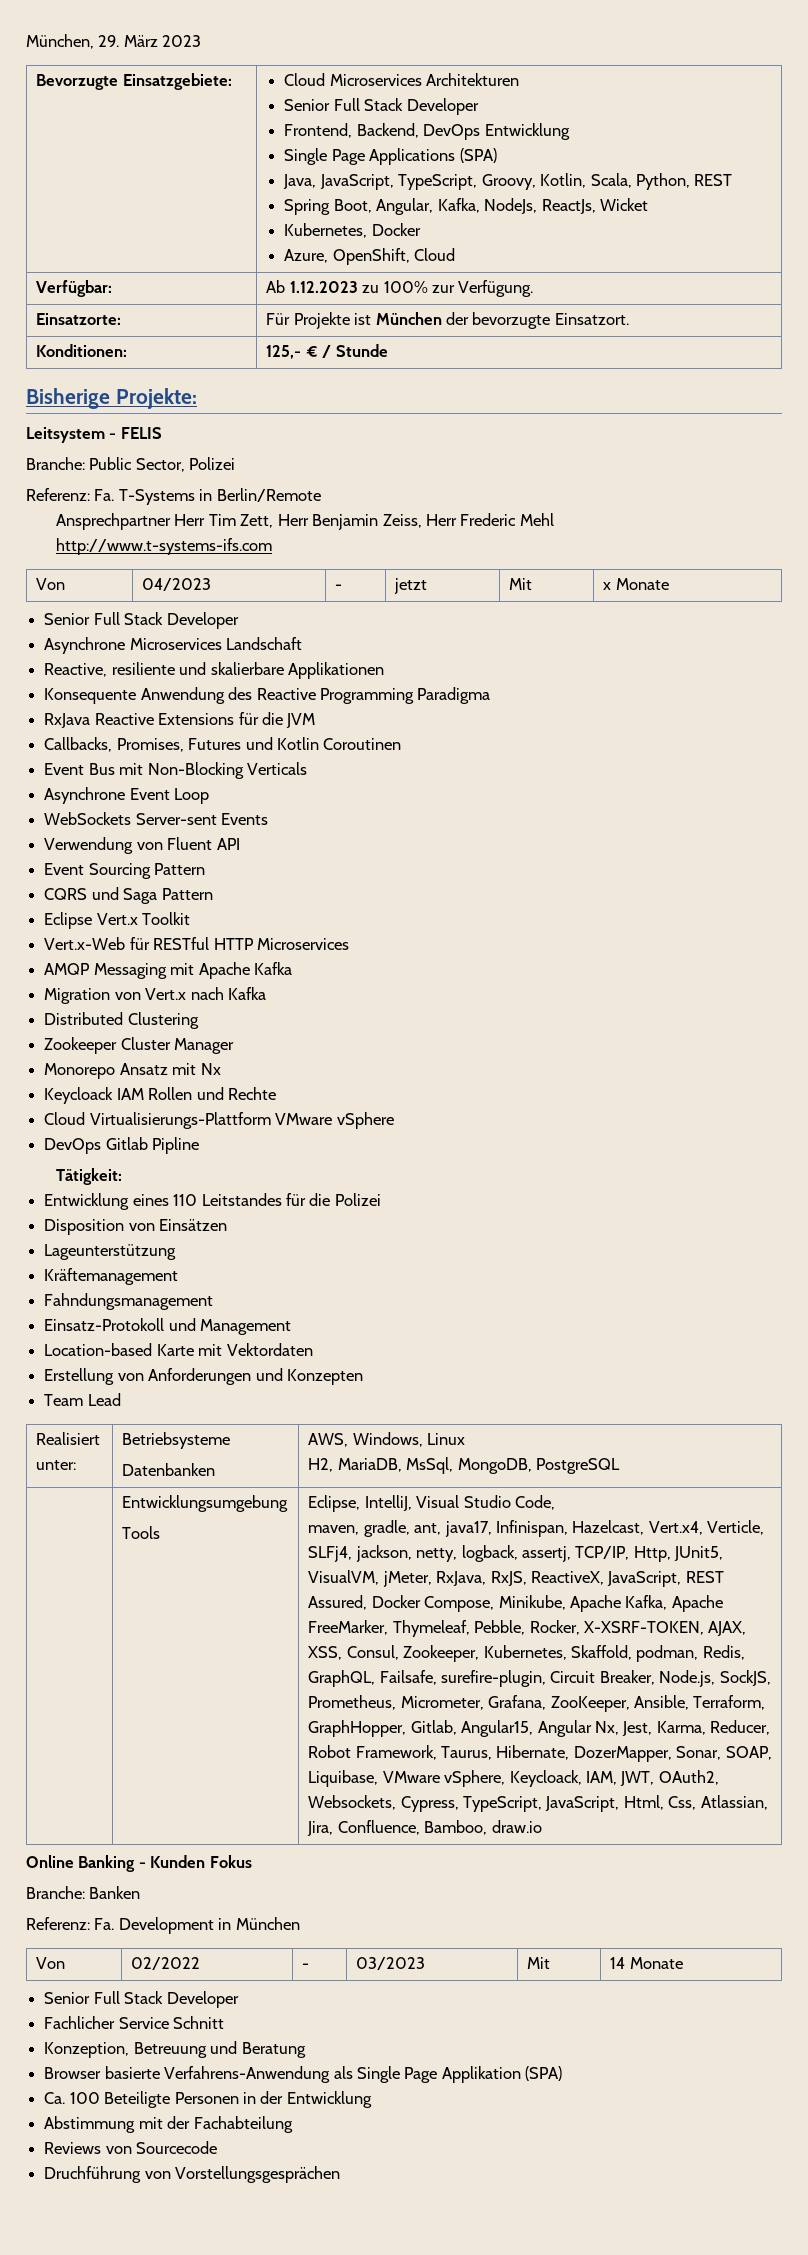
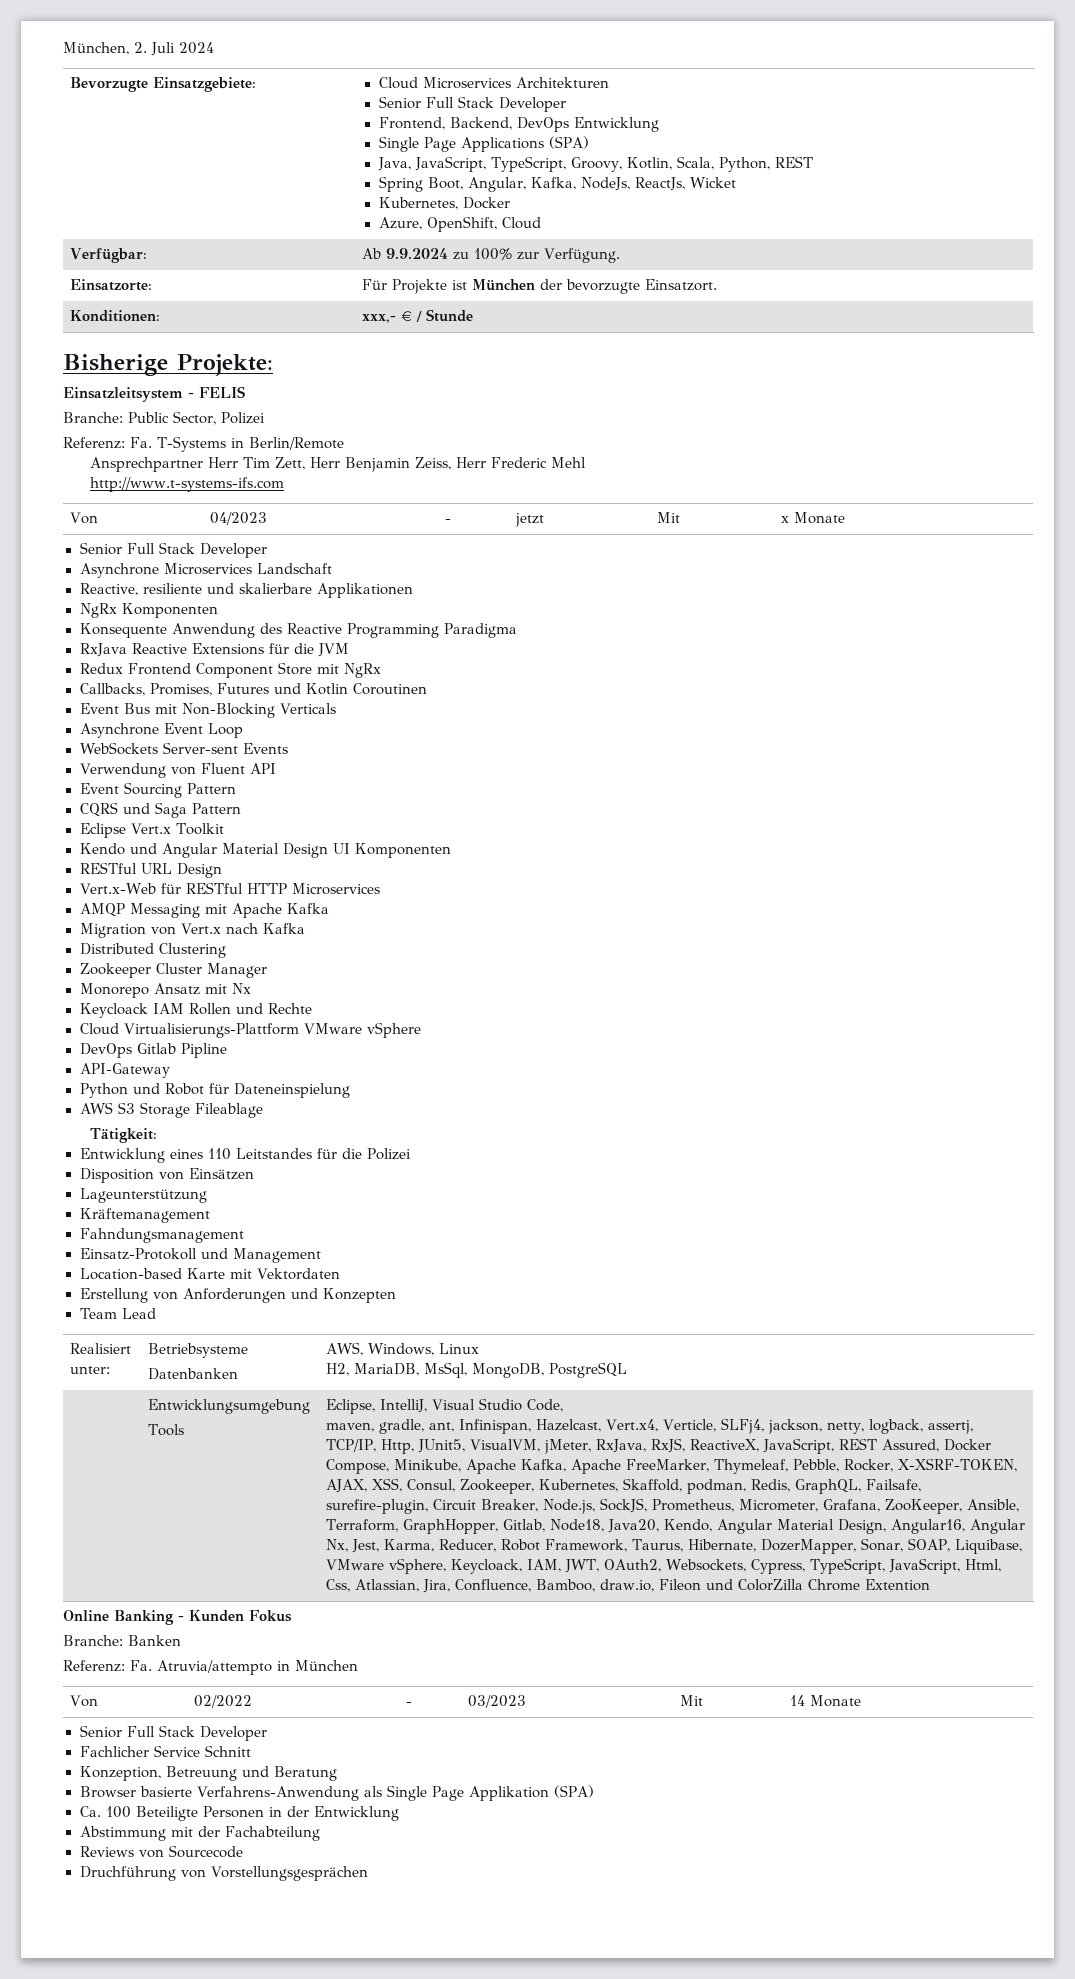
- München, 29. März 2023
+ München, 2. Juli 2024
- Verfügbar: | Ab 1.12.2023 zu 100% zur Verfügung.
+ Verfügbar: | Ab 9.9.2024 zu 100% zur Verfügung.
- Konditionen: | 125,- € / Stunde
+ Konditionen: | xxx,- € / Stunde
- Leitsystem - FELIS
+ Einsatzleitsystem - FELIS
+ NgRx Komponenten
+ Redux Frontend Component Store mit NgRx
+ Kendo und Angular Material Design UI Komponenten
+ RESTful URL Design
+ API-Gateway
+ Python und Robot für Dateneinspielung
+ AWS S3 Storage Fileablage
- maven, gradle, ant, java17, Infinispan, Hazelcast, Vert.x4, Verticle, SLFj4, jackson, netty, logback, assertj, TCP/IP, Http, JUnit5, VisualVM, jMeter, RxJava, RxJS, ReactiveX, JavaScript, REST Assured, Docker Compose, Minikube, Apache Kafka, Apache FreeMarker, Thymeleaf, Pebble, Rocker, X-XSRF-TOKEN, AJAX, XSS, Consul, Zookeeper, Kubernetes, Skaffold, podman, Redis, GraphQL, Failsafe, surefire-plugin, Circuit Breaker, Node.js, SockJS, Prometheus, Micrometer, Grafana, ZooKeeper, Ansible, Terraform, GraphHopper, Gitlab, Angular15, Angular Nx, Jest, Karma, Reducer, Robot Framework, Taurus, Hibernate, DozerMapper, Sonar, SOAP, Liquibase, VMware vSphere, Keycloack, IAM, JWT, OAuth2, Websockets, Cypress, TypeScript, JavaScript, Html, Css, Atlassian, Jira, Confluence, Bamboo, draw.io
+ maven, gradle, ant, Infinispan, Hazelcast, Vert.x4, Verticle, SLFj4, jackson, netty, logback, assertj, TCP/IP, Http, JUnit5, VisualVM, jMeter, RxJava, RxJS, ReactiveX, JavaScript, REST Assured, Docker Compose, Minikube, Apache Kafka, Apache FreeMarker, Thymeleaf, Pebble, Rocker, X-XSRF-TOKEN, AJAX, XSS, Consul, Zookeeper, Kubernetes, Skaffold, podman, Redis, GraphQL, Failsafe, surefire-plugin, Circuit Breaker, Node.js, SockJS, Prometheus, Micrometer, Grafana, ZooKeeper, Ansible, Terraform, GraphHopper, Gitlab, Node18, Java20, Kendo, Angular Material Design, Angular16, Angular Nx, Jest, Karma, Reducer, Robot Framework, Taurus, Hibernate, DozerMapper, Sonar, SOAP, Liquibase, VMware vSphere, Keycloack, IAM, JWT, OAuth2, Websockets, Cypress, TypeScript, JavaScript, Html, Css, Atlassian, Jira, Confluence, Bamboo, draw.io, Fileon und ColorZilla Chrome Extention
- Referenz: Fa. Development in München
+ Referenz: Fa. Atruvia/attempto in München

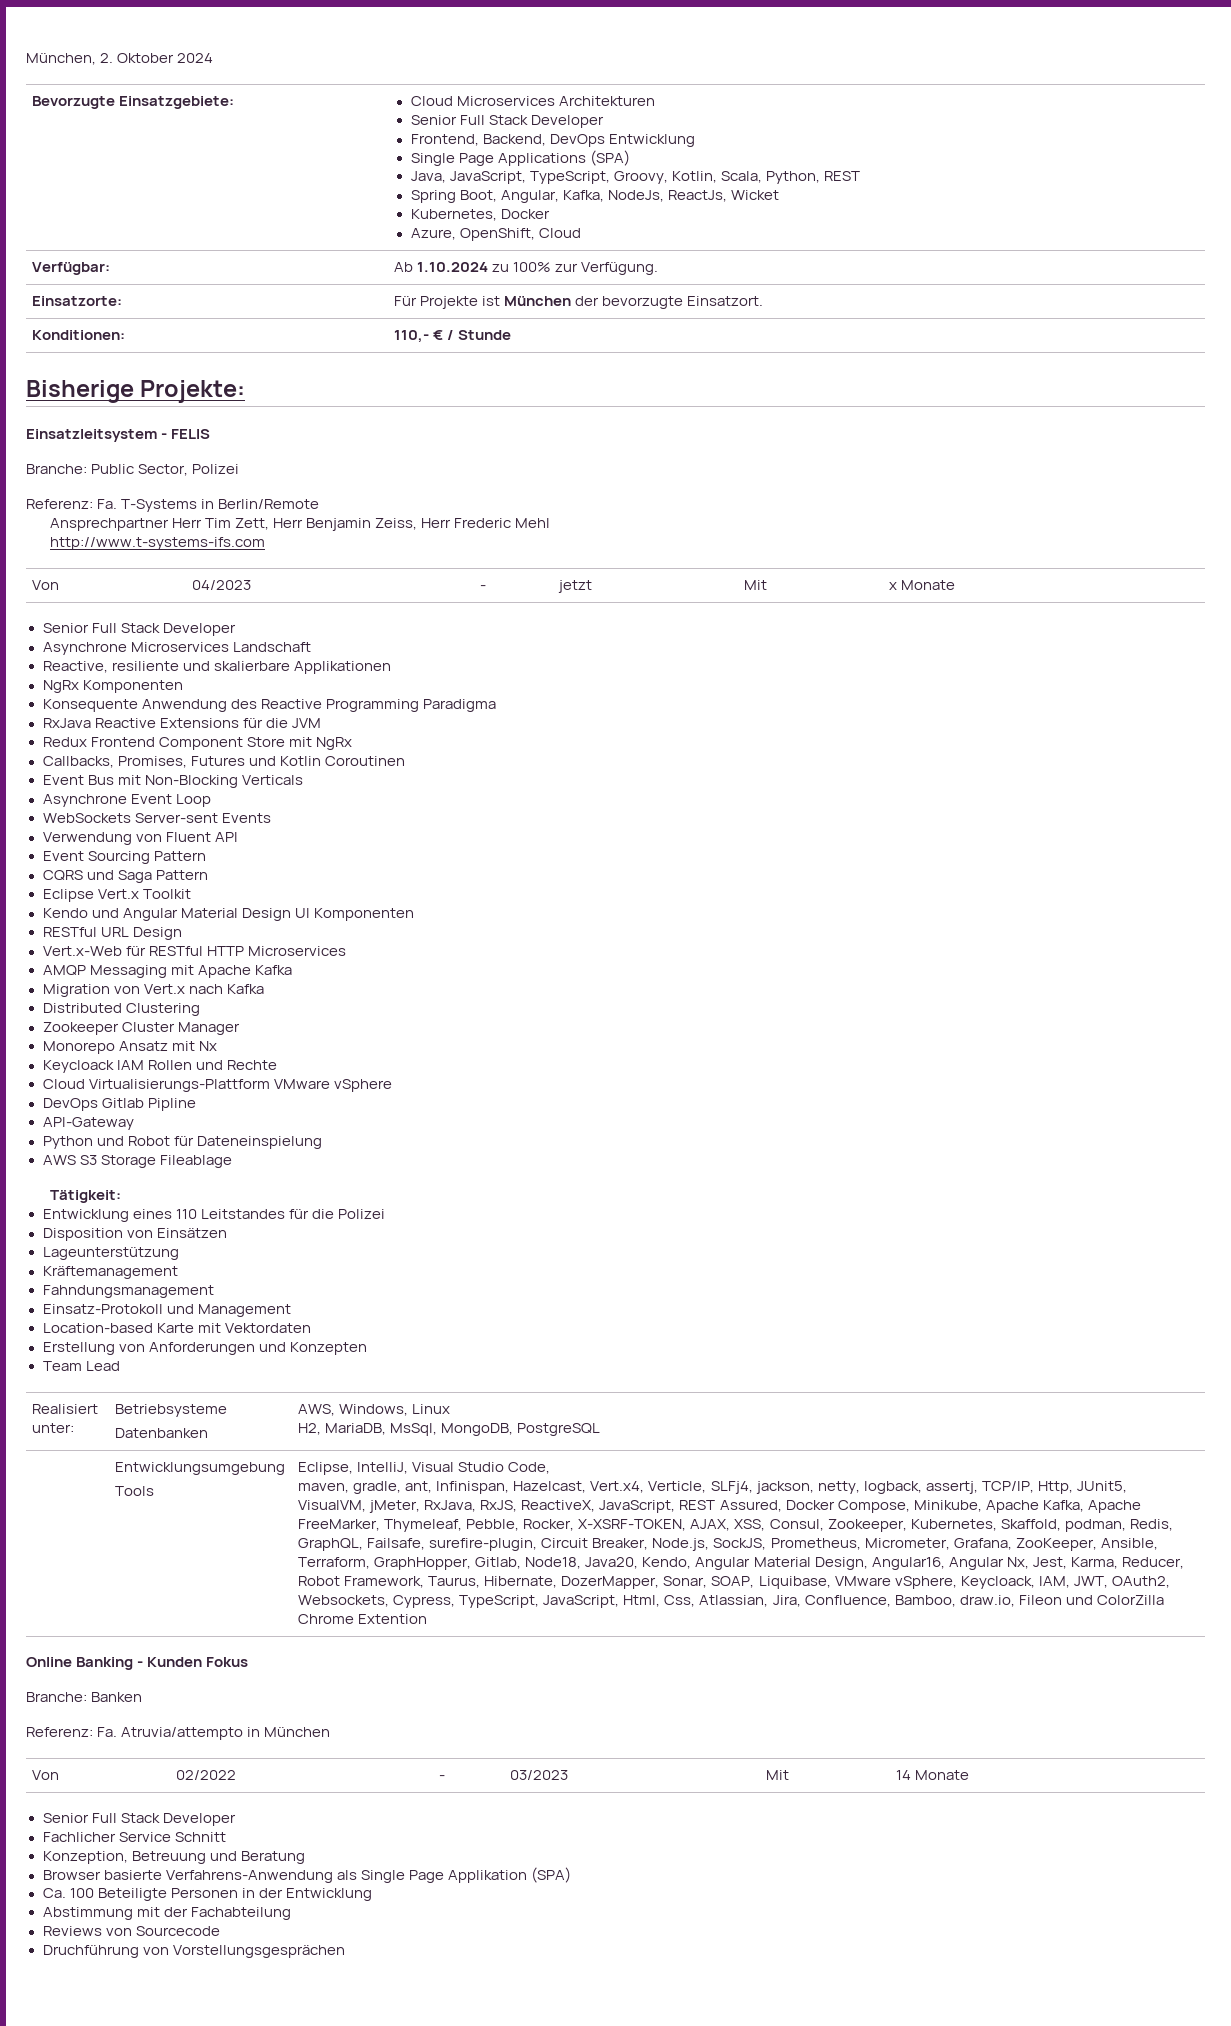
- München, 2. Juli 2024
+ München, 2. Oktober 2024
- Verfügbar: | Ab 9.9.2024 zu 100% zur Verfügung.
+ Verfügbar: | Ab 1.10.2024 zu 100% zur Verfügung.
- Konditionen: | xxx,- € / Stunde
+ Konditionen: | 110,- € / Stunde

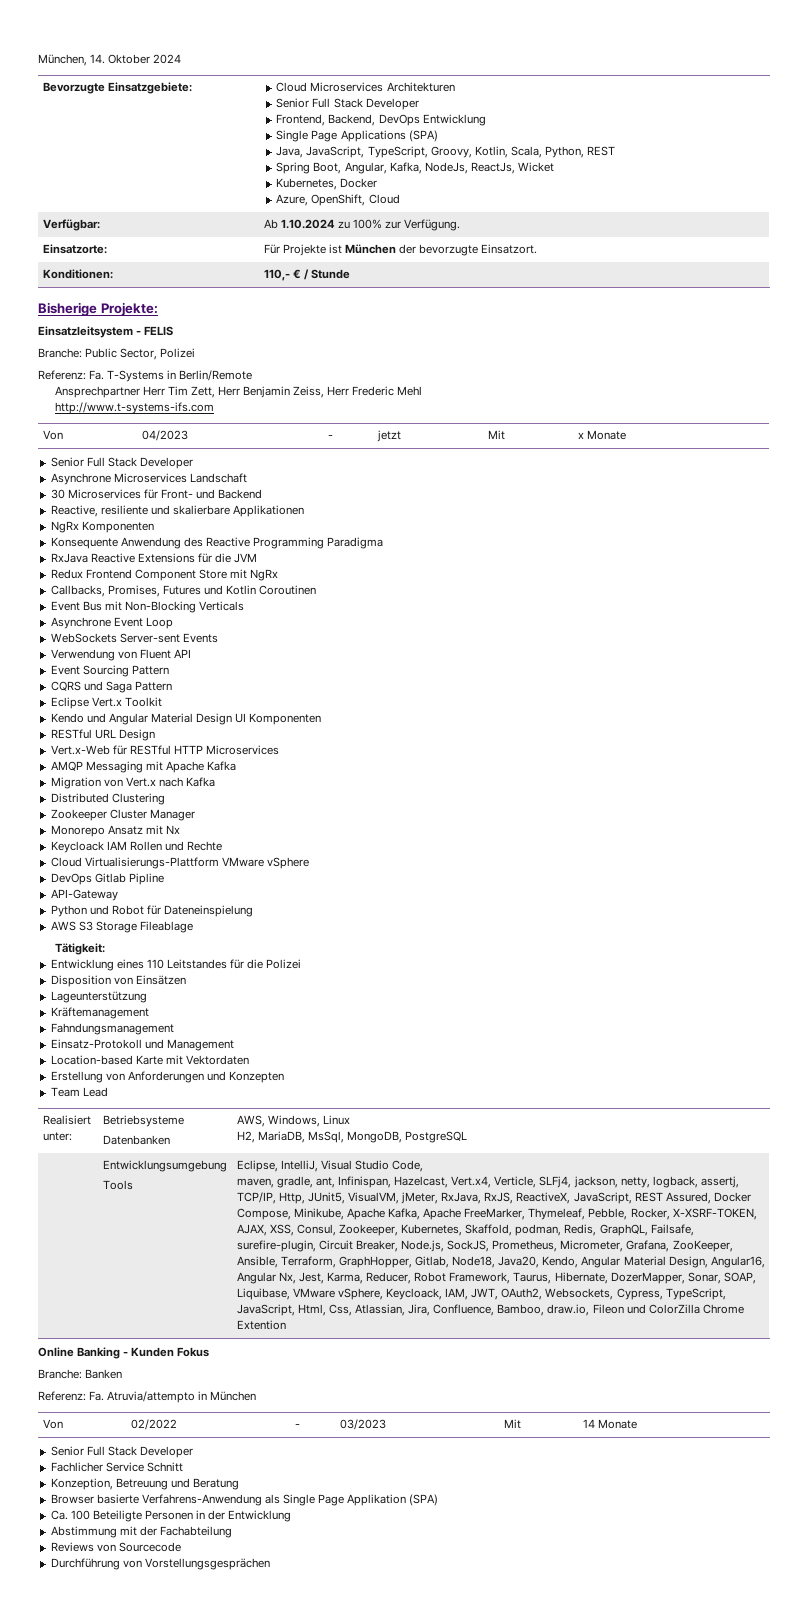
- München, 2. Oktober 2024
+ München, 14. Oktober 2024
+ 30 Microservices für Front- und Backend
- Druchführung von Vorstellungsgesprächen
+ Durchführung von Vorstellungsgesprächen

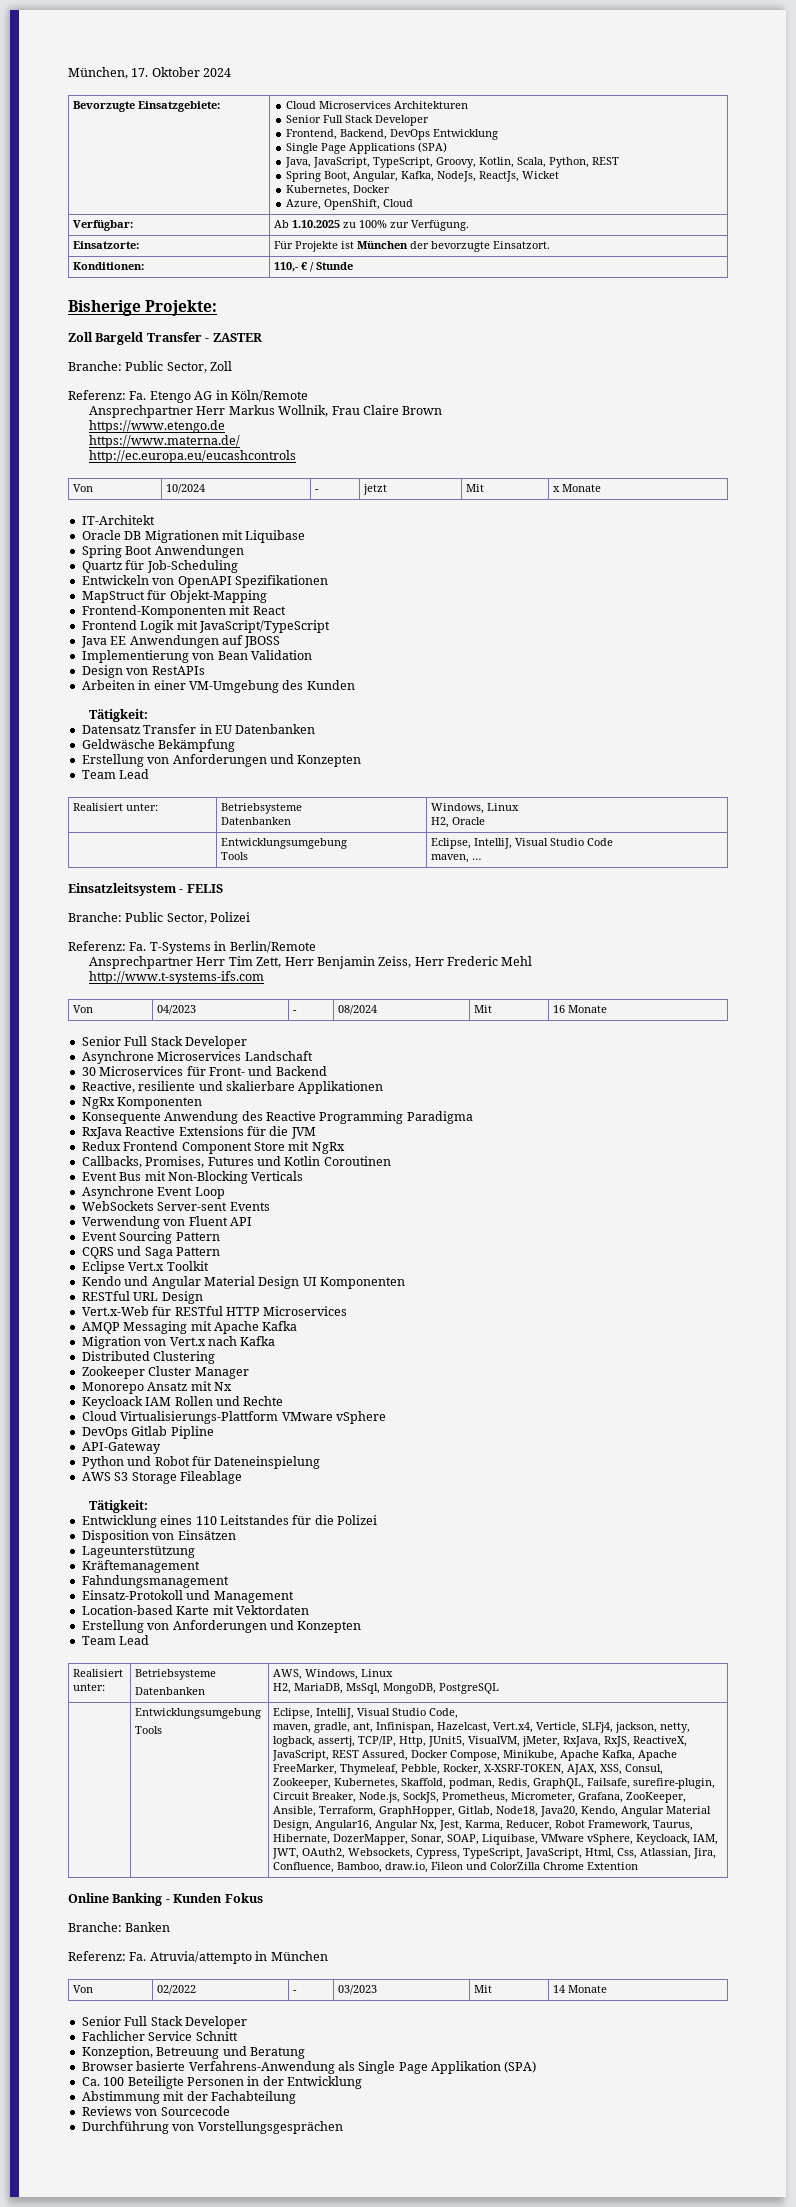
- München, 14. Oktober 2024
+ München, 17. Oktober 2024
- Verfügbar: | Ab 1.10.2024 zu 100% zur Verfügung.
+ Verfügbar: | Ab 1.10.2025 zu 100% zur Verfügung.
+ Zoll Bargeld Transfer - ZASTER
+ Branche: Public Sector, Zoll
+ Referenz: Fa. Etengo AG in Köln/Remote
+ Ansprechpartner Herr Markus Wollnik, Frau Claire Brown
+ https://www.etengo.de
+ https://www.materna.de/
+ http://ec.europa.eu/eucashcontrols
+ Von | 10/2024 | - | jetzt | Mit | x Monate
+ IT-Architekt
+ Oracle DB Migrationen mit Liquibase
+ Spring Boot Anwendungen
+ Quartz für Job-Scheduling
+ Entwickeln von OpenAPI Spezifikationen
+ MapStruct für Objekt-Mapping
+ Frontend-Komponenten mit React
+ Frontend Logik mit JavaScript/TypeScript
+ Java EE Anwendungen auf JBOSS
+ Implementierung von Bean Validation
+ Design von RestAPIs
+ Arbeiten in einer VM-Umgebung des Kunden
+ Tätigkeit:
+ Datensatz Transfer in EU Datenbanken
+ Geldwäsche Bekämpfung
+ Erstellung von Anforderungen und Konzepten
+ Team Lead
+ Realisiert unter: | Betriebsysteme
+ Datenbanken | Windows, Linux
+ H2, Oracle
+ | Entwicklungsumgebung
+ Tools | Eclipse, IntelliJ, Visual Studio Code
+ maven, …
- Von | 04/2023 | - | jetzt | Mit | x Monate
+ Von | 04/2023 | - | 08/2024 | Mit | 16 Monate

